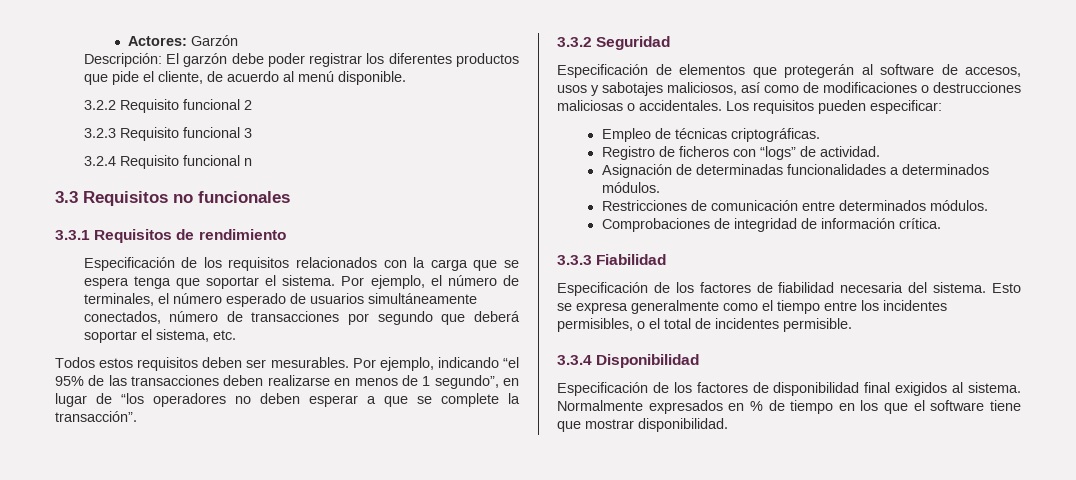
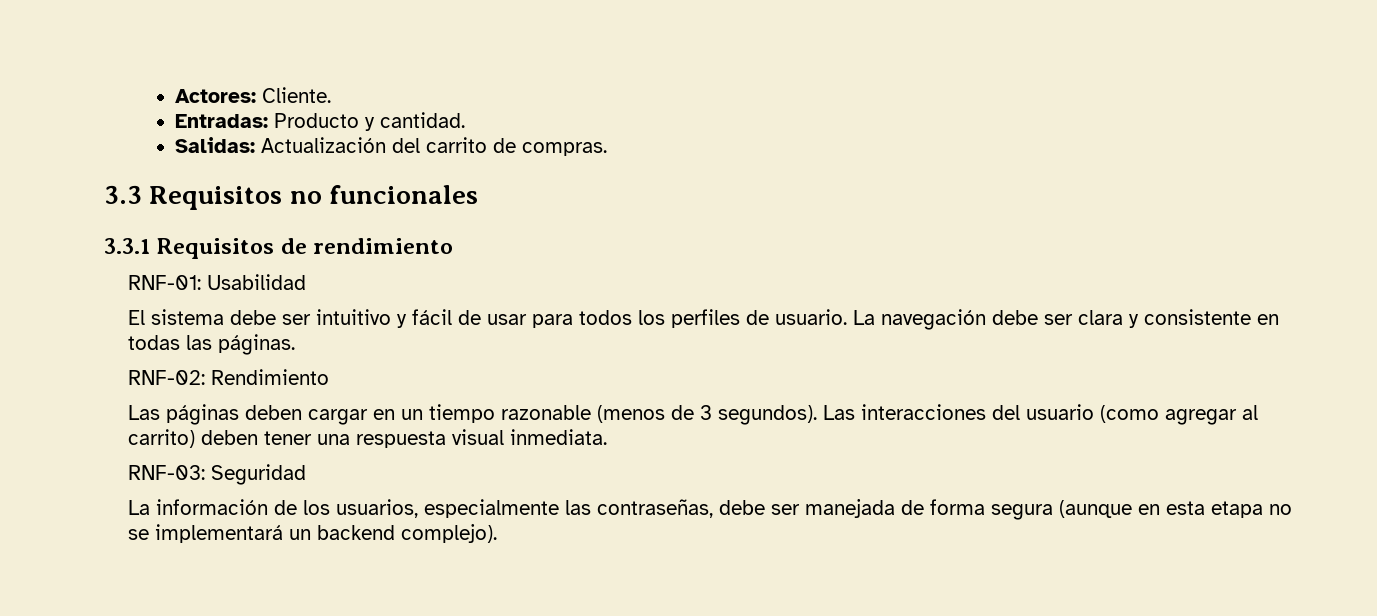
- Actores: Garzón
- Descripción: El garzón debe poder registrar los diferentes productos que pide el cliente, de acuerdo al menú disponible.
- 3.2.2 Requisito funcional 2
- 3.2.3 Requisito funcional 3
- 3.2.4 Requisito funcional n
+ Actores: Cliente.
+ Entradas: Producto y cantidad.
+ Salidas: Actualización del carrito de compras.
- Especificación de los requisitos relacionados con la carga que se espera tenga que soportar el sistema. Por ejemplo, el número de terminales, el número esperado de usuarios simultáneamente conectados, número de transacciones por segundo que deberá soportar el sistema, etc.
- Todos estos requisitos deben ser mesurables. Por ejemplo, indicando “el 95% de las transacciones deben realizarse en menos de 1 segundo”, en lugar de “los operadores no deben esperar a que se complete la transacción”.
- 3.3.2 Seguridad
- Especificación de elementos que protegerán al software de accesos, usos y sabotajes maliciosos, así como de modificaciones o destrucciones maliciosas o accidentales. Los requisitos pueden especificar:
- Empleo de técnicas criptográficas.
- Registro de ficheros con “logs” de actividad.
- Asignación de determinadas funcionalidades a determinados módulos.
- Restricciones de comunicación entre determinados módulos.
- Comprobaciones de integridad de información crítica.
- 3.3.3 Fiabilidad
- Especificación de los factores de fiabilidad necesaria del sistema. Esto se expresa generalmente como el tiempo entre los incidentes permisibles, o el total de incidentes permisible.
- 3.3.4 Disponibilidad
- Especificación de los factores de disponibilidad final exigidos al sistema. Normalmente expresados en % de tiempo en los que el software tiene que mostrar disponibilidad.
+ RNF-01: Usabilidad
+ El sistema debe ser intuitivo y fácil de usar para todos los perfiles de usuario. La navegación debe ser clara y consistente en todas las páginas.
+ RNF-02: Rendimiento
+ Las páginas deben cargar en un tiempo razonable (menos de 3 segundos). Las interacciones del usuario (como agregar al carrito) deben tener una respuesta visual inmediata.
+ RNF-03: Seguridad
+ La información de los usuarios, especialmente las contraseñas, debe ser manejada de forma segura (aunque en esta etapa no se implementará un backend complejo).

